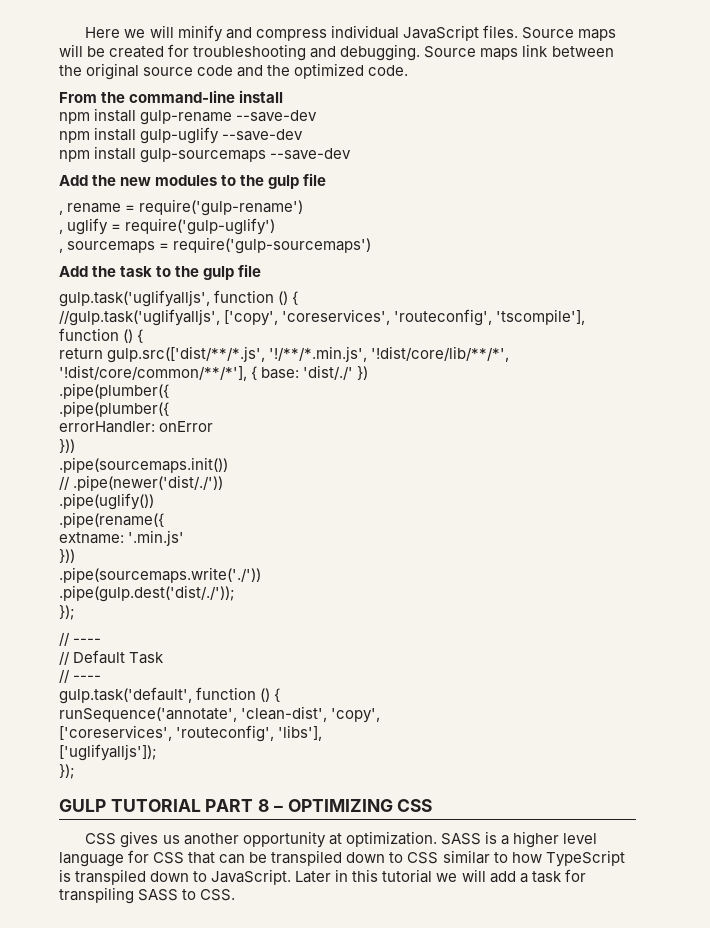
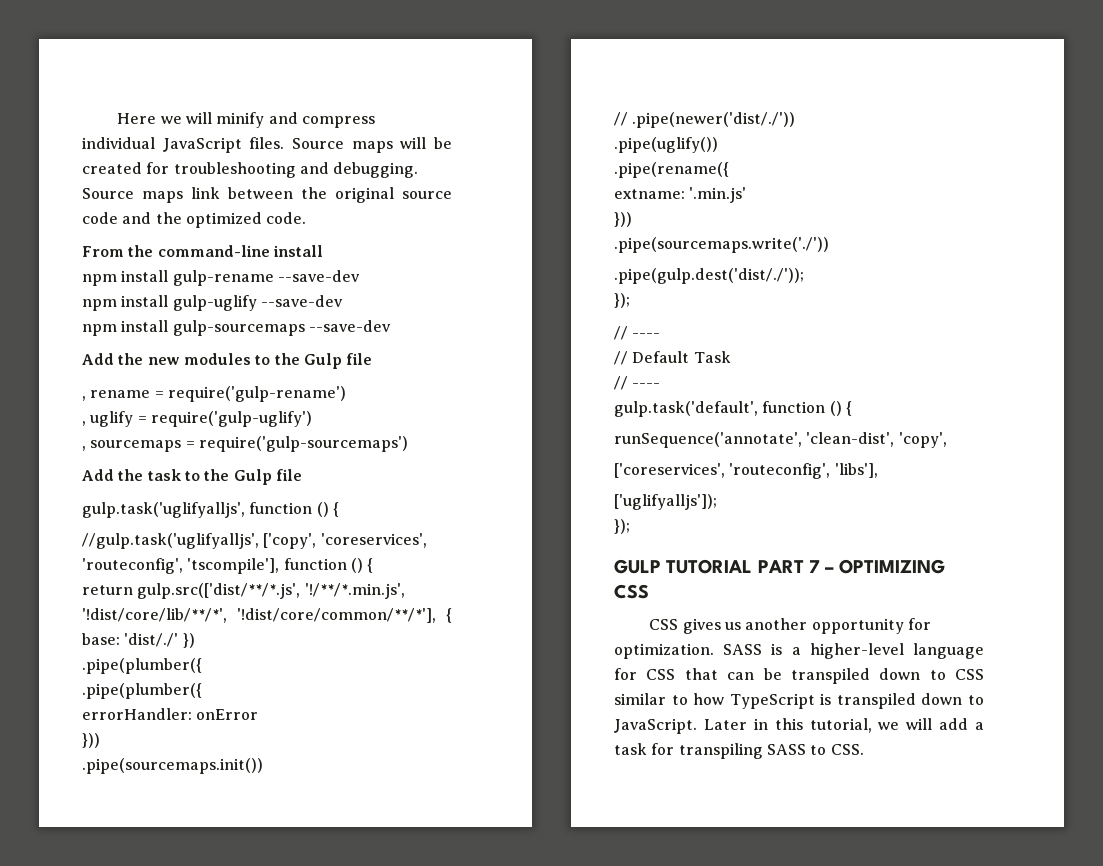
- Add the new modules to the gulp file
+ Add the new modules to the Gulp file
- Add the task to the gulp file
+ Add the task to the Gulp file
- GULP TUTORIAL PART 8 – OPTIMIZING CSS
+ GULP TUTORIAL PART 7 – OPTIMIZING CSS
- CSS gives us another opportunity at optimization.
+ CSS gives us another opportunity for optimization.
- SASS is a higher level language for CSS that can be transpiled down to CSS similar to how TypeScript is transpiled down to JavaScript.
+ SASS is a higher-level language for CSS that can be transpiled down to CSS similar to how TypeScript is transpiled down to JavaScript.
- Later in this tutorial we will add a task for transpiling SASS to CSS.
+ Later in this tutorial, we will add a task for transpiling SASS to CSS.

